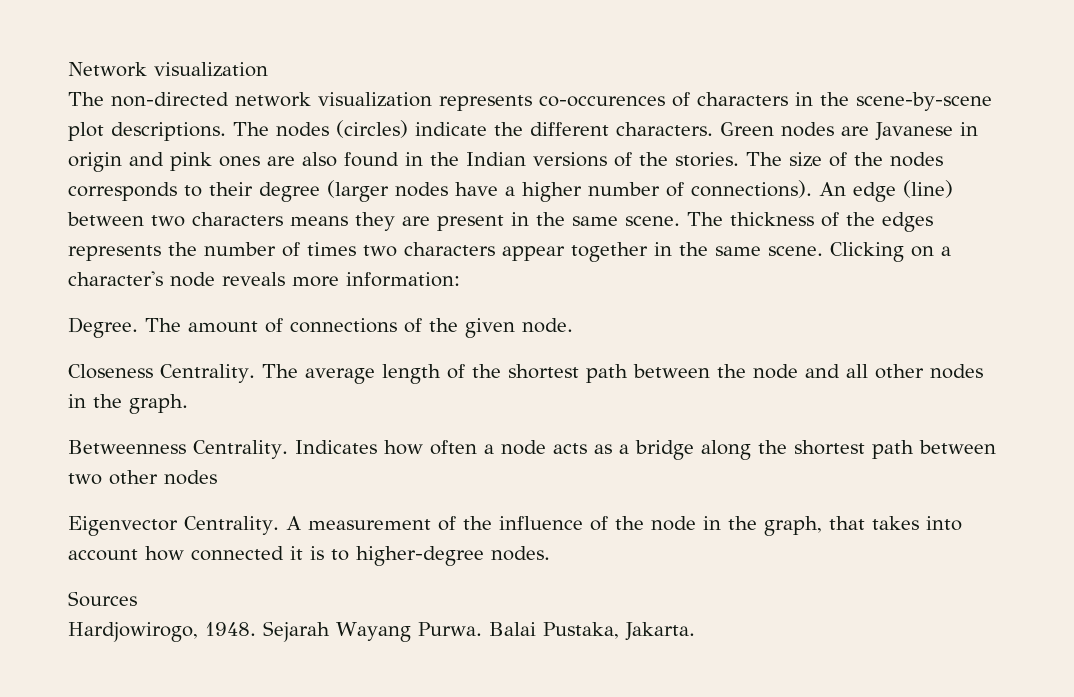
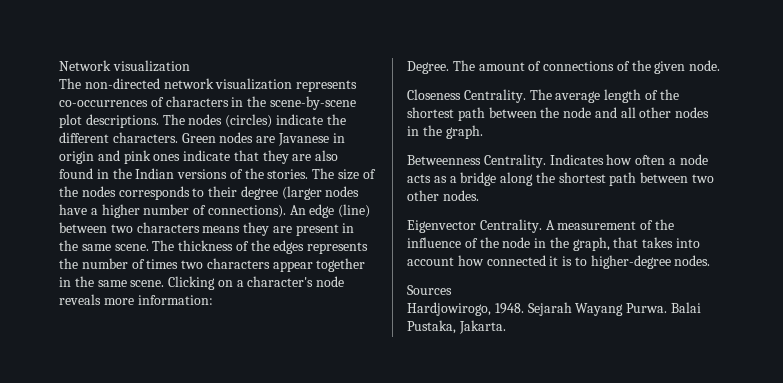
- The non-directed network visualization represents co-occurences of characters in the scene-by-scene plot descriptions.
+ The non-directed network visualization represents co-occurrences of characters in the scene-by-scene plot descriptions.
- Green nodes are Javanese in origin and pink ones are also found in the Indian versions of the stories.
+ Green nodes are Javanese in origin and pink ones indicate that they are also found in the Indian versions of the stories.
- Indicates how often a node acts as a bridge along the shortest path between two other nodes
+ Indicates how often a node acts as a bridge along the shortest path between two other nodes.

